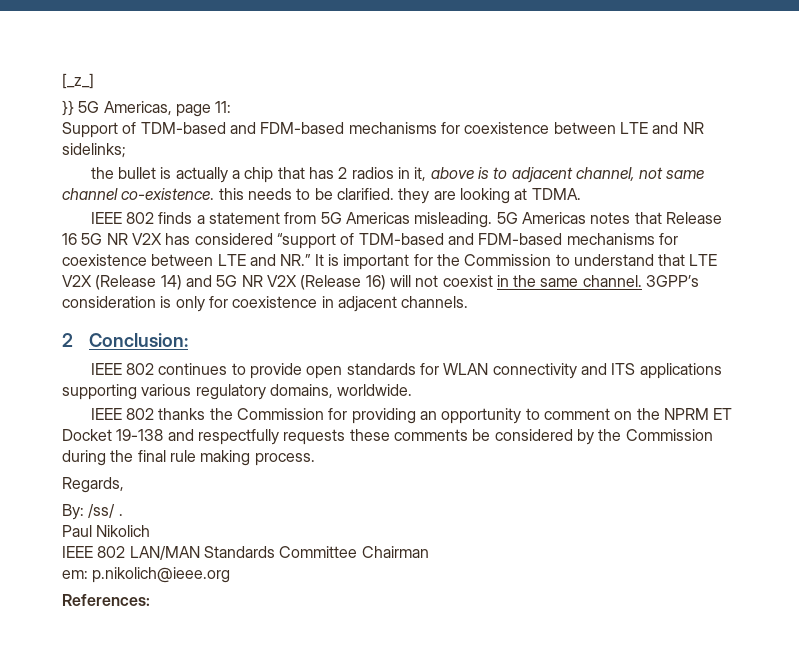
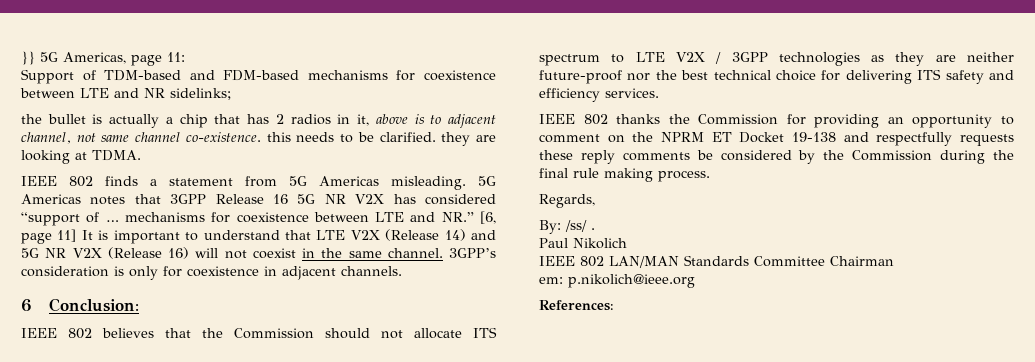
- [_z_]
- 5G Americas notes that Release 16 5G NR V2X has considered “support of TDM-based and FDM-based mechanisms for coexistence between LTE and NR.” It is important for the Commission to understand that LTE V2X (Release 14) and 5G NR V2X (Release 16) will not coexist in the same channel.
+ 5G Americas notes that 3GPP Release 16 5G NR V2X has considered “support of … mechanisms for coexistence between LTE and NR.” [6, page 11] It is important to understand that LTE V2X (Release 14) and 5G NR V2X (Release 16) will not coexist in the same channel.
- 2 Conclusion:
+ 6 Conclusion:
- IEEE 802 continues to provide open standards for WLAN connectivity and ITS applications supporting various regulatory domains, worldwide.
+ IEEE 802 believes that the Commission should not allocate ITS spectrum to LTE V2X / 3GPP technologies as they are neither future-proof nor the best technical choice for delivering ITS safety and efficiency services.
- IEEE 802 thanks the Commission for providing an opportunity to comment on the NPRM ET Docket 19-138 and respectfully requests these comments be considered by the Commission during the final rule making process.
+ IEEE 802 thanks the Commission for providing an opportunity to comment on the NPRM ET Docket 19-138 and respectfully requests these reply comments be considered by the Commission during the final rule making process.

